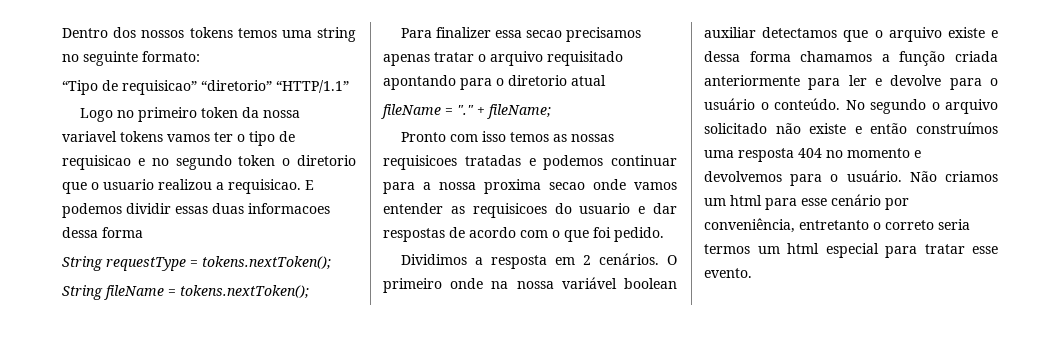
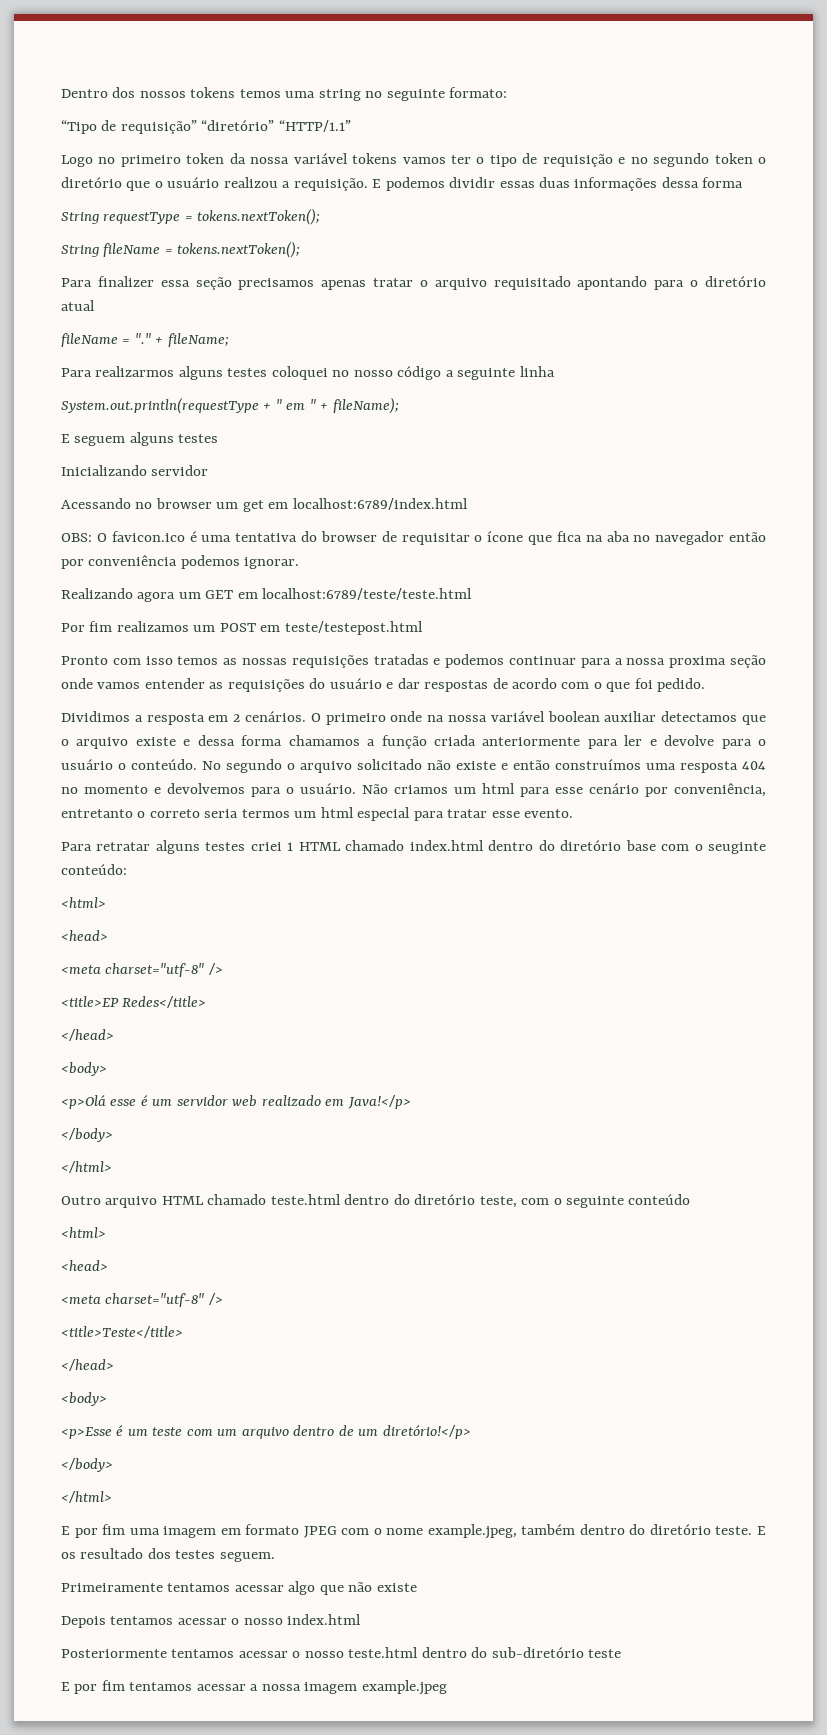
- “Tipo de requisicao” “diretorio” “HTTP/1.1”
+ “Tipo de requisição” “diretório” “HTTP/1.1”
- Logo no primeiro token da nossa variavel tokens vamos ter o tipo de requisicao e no segundo token o diretorio que o usuario realizou a requisicao.
+ Logo no primeiro token da nossa variável tokens vamos ter o tipo de requisição e no segundo token o diretório que o usuário realizou a requisição.
- E podemos dividir essas duas informacoes dessa forma
+ E podemos dividir essas duas informações dessa forma
- Para finalizer essa secao precisamos apenas tratar o arquivo requisitado apontando para o diretorio atual
+ Para finalizer essa seção precisamos apenas tratar o arquivo requisitado apontando para o diretório atual
+ Para realizarmos alguns testes coloquei no nosso código a seguinte linha
+ System.out.println(requestType + " em " + fileName);
+ E seguem alguns testes
+ Inicializando servidor
+ Acessando no browser um get em localhost:6789/index.html
+ OBS: O favicon.ico é uma tentativa do browser de requisitar o ícone que fica na aba no navegador então por conveniência podemos ignorar.
+ Realizando agora um GET em localhost:6789/teste/teste.html
+ Por fim realizamos um POST em teste/testepost.html
- Pronto com isso temos as nossas requisicoes tratadas e podemos continuar para a nossa proxima secao onde vamos entender as requisicoes do usuario e dar respostas de acordo com o que foi pedido.
+ Pronto com isso temos as nossas requisições tratadas e podemos continuar para a nossa proxima seção onde vamos entender as requisições do usuário e dar respostas de acordo com o que foi pedido.
+ Para retratar alguns testes criei 1 HTML chamado index.html dentro do diretório base com o seuginte conteúdo:
+ <html>
+ <head>
+ <meta charset="utf-8" />
+ <title>EP Redes</title>
+ </head>
+ <body>
+ <p>Olá esse é um servidor web realizado em Java!</p>
+ </body>
+ </html>
+ Outro arquivo HTML chamado teste.html dentro do diretório teste, com o seguinte conteúdo
+ <html>
+ <head>
+ <meta charset="utf-8" />
+ <title>Teste</title>
+ </head>
+ <body>
+ <p>Esse é um teste com um arquivo dentro de um diretório!</p>
+ </body>
+ </html>
+ E por fim uma imagem em formato JPEG com o nome example.jpeg, também dentro do diretório teste. E os resultado dos testes seguem.
+ Primeiramente tentamos acessar algo que não existe
+ Depois tentamos acessar o nosso index.html
+ Posteriormente tentamos acessar o nosso teste.html dentro do sub-diretório teste
+ E por fim tentamos acessar a nossa imagem example.jpeg

